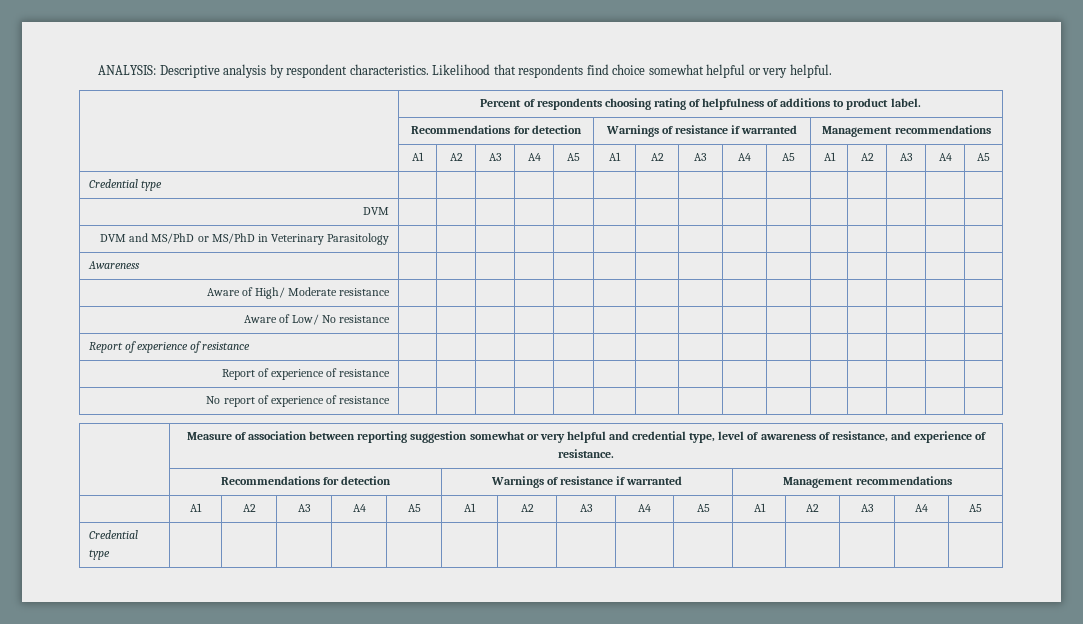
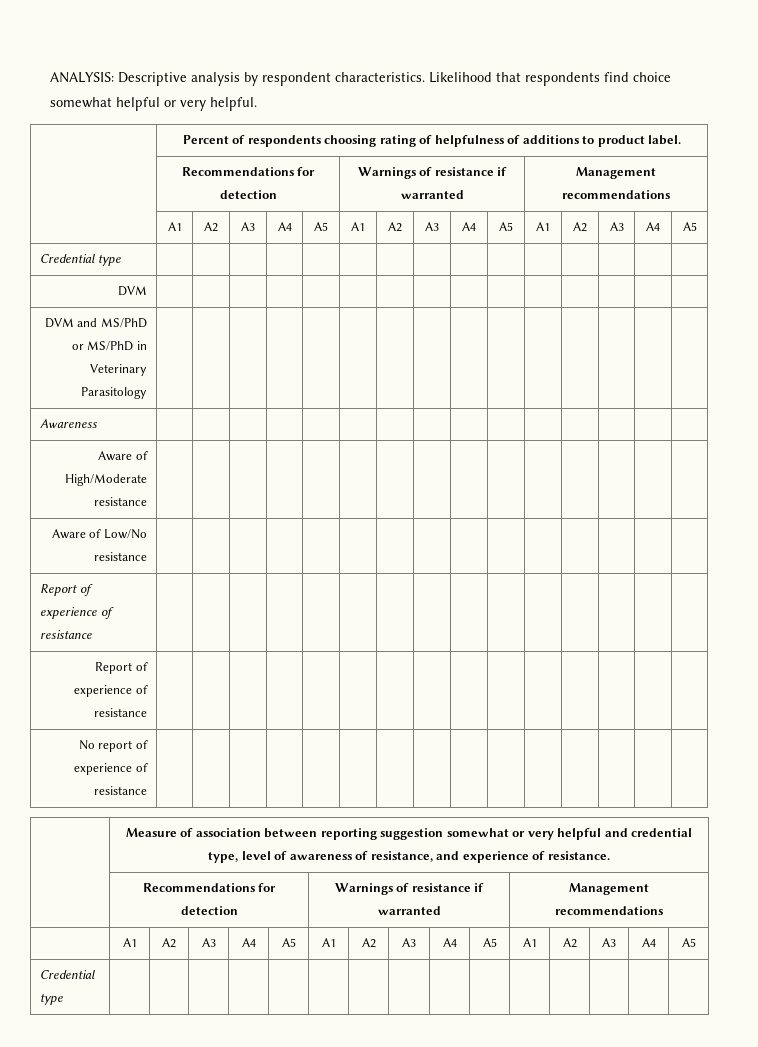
- Aware of High/ Moderate resistance | | | | | | | | | | | | | | |
+ Aware of High/Moderate resistance | | | | | | | | | | | | | | |
- Aware of Low/ No resistance | | | | | | | | | | | | | | |
+ Aware of Low/No resistance | | | | | | | | | | | | | | |

